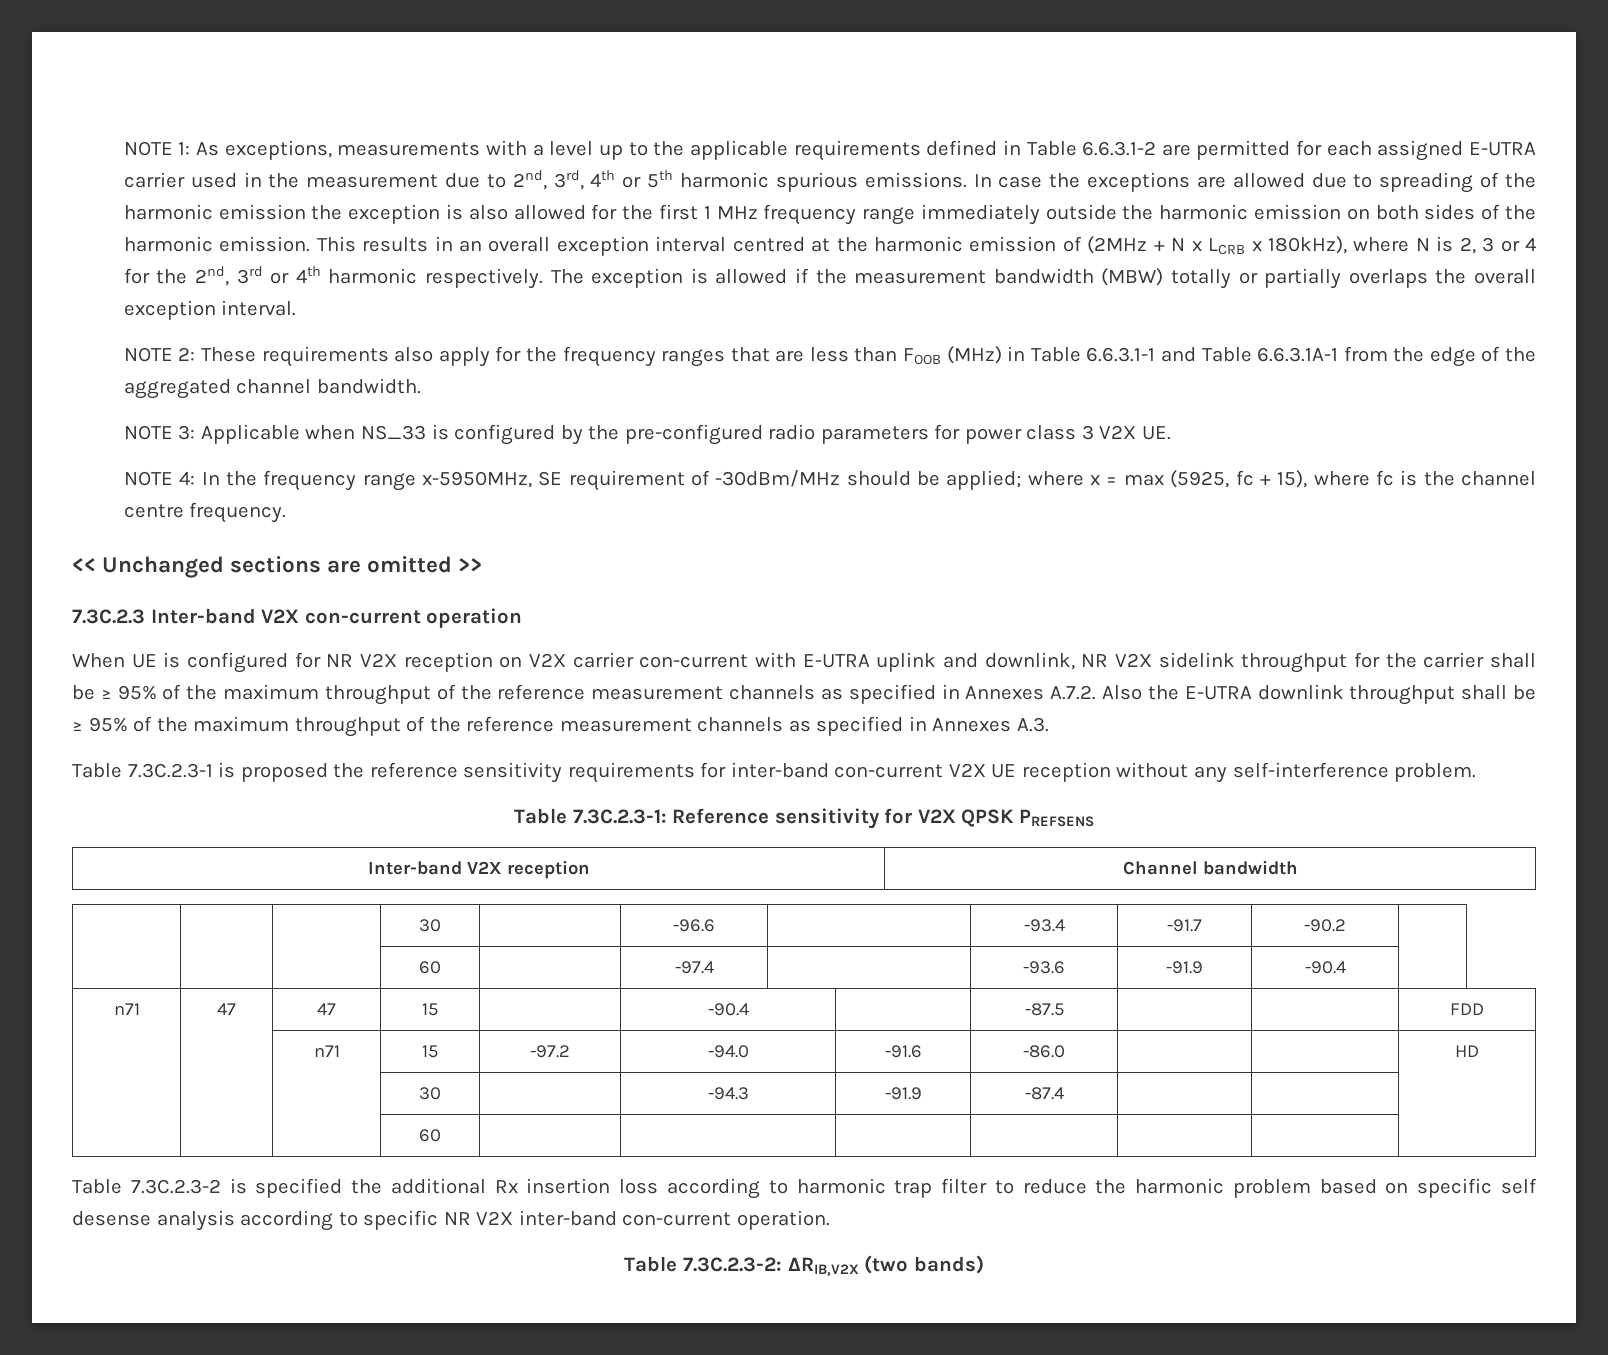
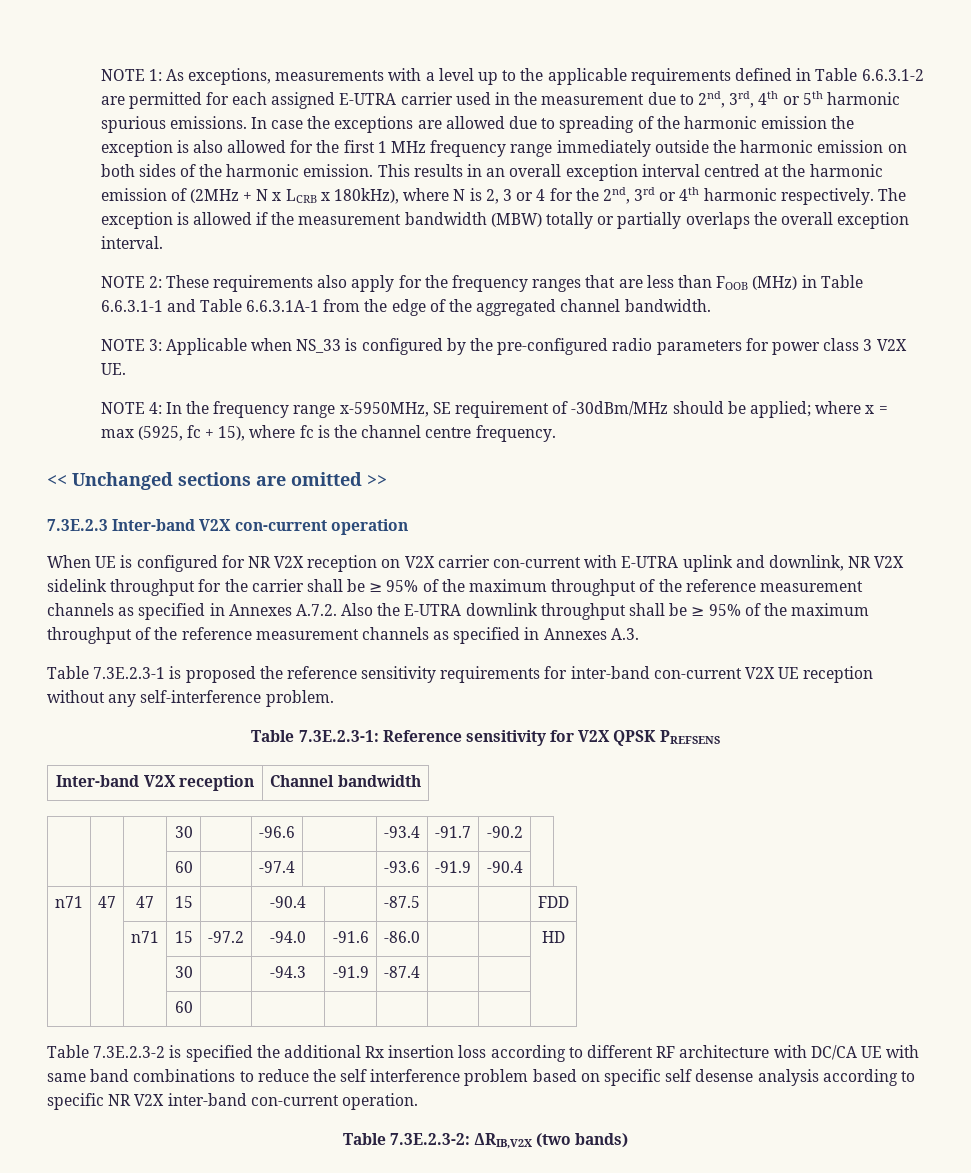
- 7.3C.2.3 Inter-band V2X con-current operation
+ 7.3E.2.3 Inter-band V2X con-current operation
- Table 7.3C.2.3-1 is proposed the reference sensitivity requirements for inter-band con-current V2X UE reception without any self-interference problem.
+ Table 7.3E.2.3-1 is proposed the reference sensitivity requirements for inter-band con-current V2X UE reception without any self-interference problem.
- Table 7.3C.2.3-1: Reference sensitivity for V2X QPSK PREFSENS
+ Table 7.3E.2.3-1: Reference sensitivity for V2X QPSK PREFSENS
- Table 7.3C.2.3-2 is specified the additional Rx insertion loss according to harmonic trap filter to reduce the harmonic problem based on specific self desense analysis according to specific NR V2X inter-band con-current operation.
+ Table 7.3E.2.3-2 is specified the additional Rx insertion loss according to different RF architecture with DC/CA UE with same band combinations to reduce the self interference problem based on specific self desense analysis according to specific NR V2X inter-band con-current operation.
- Table 7.3C.2.3-2: ΔRIB,V2X (two bands)
+ Table 7.3E.2.3-2: ΔRIB,V2X (two bands)

